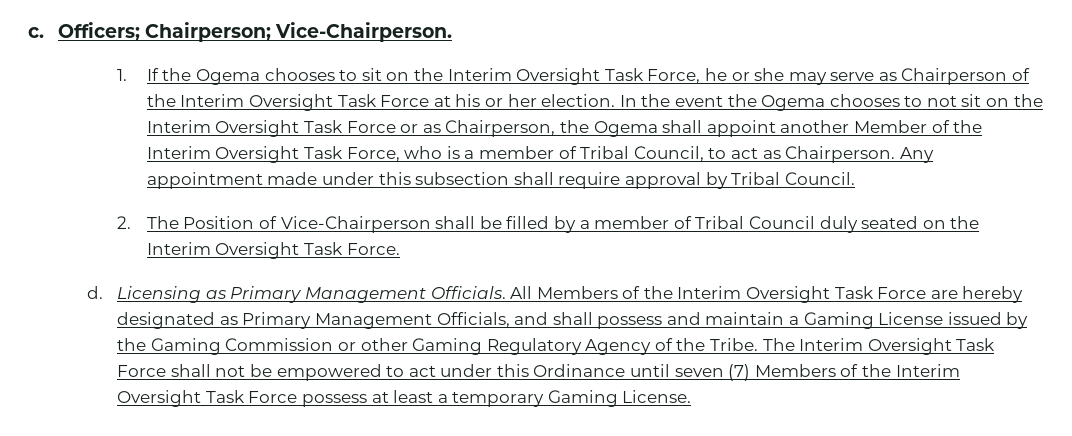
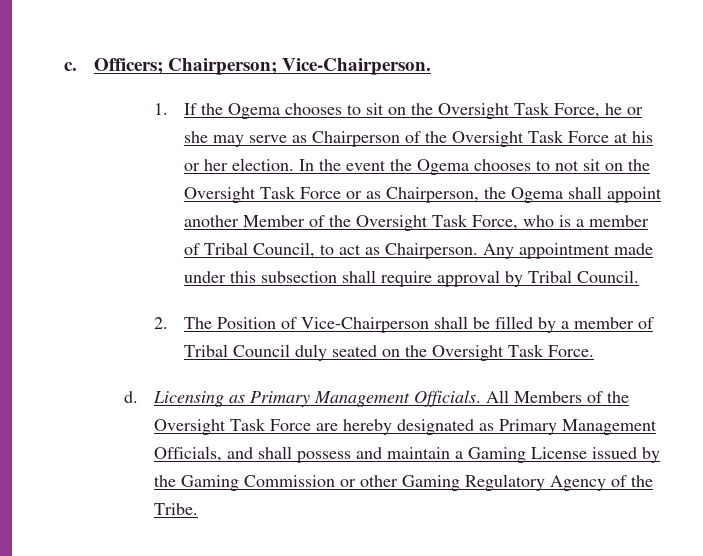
- 1. If the Ogema chooses to sit on the Interim Oversight Task Force, he or she may serve as Chairperson of the Interim Oversight Task Force at his or her election.
+ 1. If the Ogema chooses to sit on the Oversight Task Force, he or she may serve as Chairperson of the Oversight Task Force at his or her election.
- In the event the Ogema chooses to not sit on the Interim Oversight Task Force or as Chairperson, the Ogema shall appoint another Member of the Interim Oversight Task Force, who is a member of Tribal Council, to act as Chairperson.
+ In the event the Ogema chooses to not sit on the Oversight Task Force or as Chairperson, the Ogema shall appoint another Member of the Oversight Task Force, who is a member of Tribal Council, to act as Chairperson.
- 2. The Position of Vice-Chairperson shall be filled by a member of Tribal Council duly seated on the Interim Oversight Task Force.
+ 2. The Position of Vice-Chairperson shall be filled by a member of Tribal Council duly seated on the Oversight Task Force.
- All Members of the Interim Oversight Task Force are hereby designated as Primary Management Officials, and shall possess and maintain a Gaming License issued by the Gaming Commission or other Gaming Regulatory Agency of the Tribe. The Interim Oversight Task Force shall not be empowered to act under this Ordinance until seven (7) Members of the Interim Oversight Task Force possess at least a temporary Gaming License.
+ All Members of the Oversight Task Force are hereby designated as Primary Management Officials, and shall possess and maintain a Gaming License issued by the Gaming Commission or other Gaming Regulatory Agency of the Tribe.

